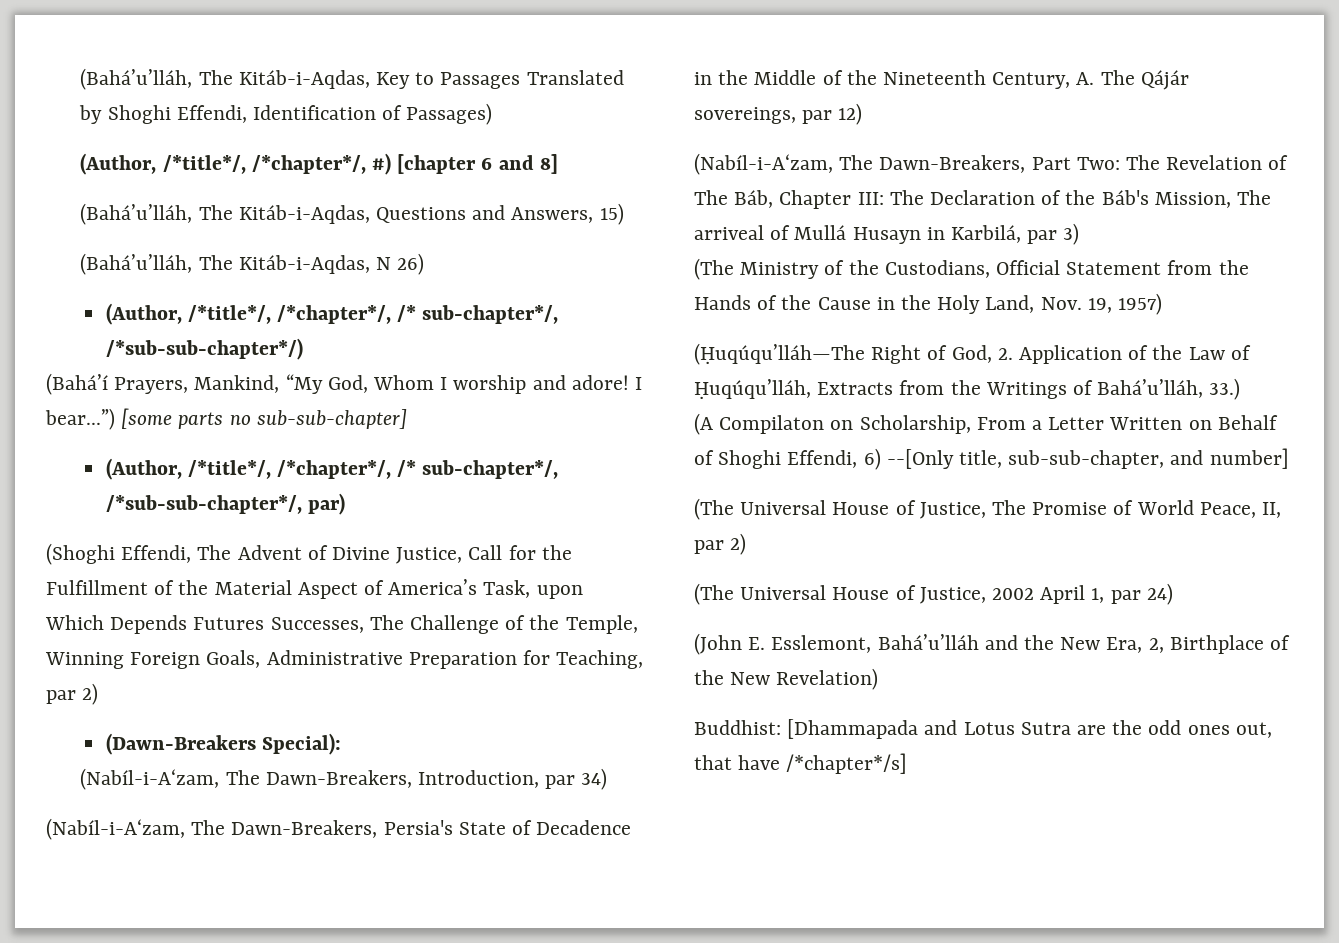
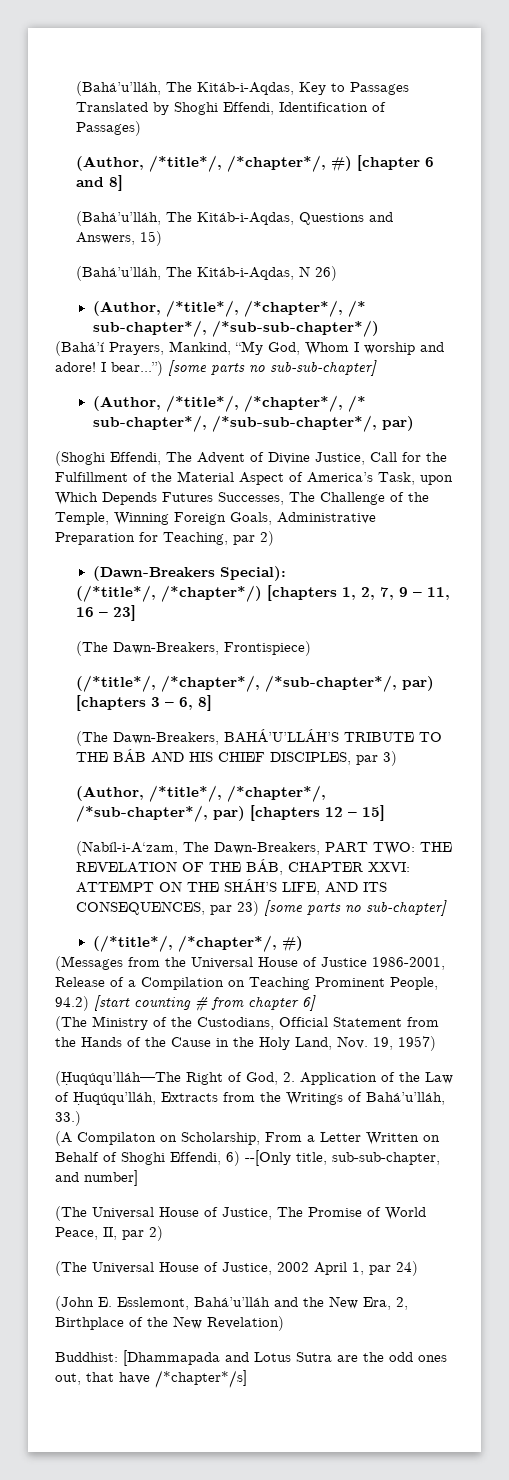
- (Nabíl-i-A‘zam, The Dawn-Breakers, Introduction, par 34)
- (Nabíl-i-A‘zam, The Dawn-Breakers, Persia's State of Decadence in the Middle of the Nineteenth Century, A. The Qájár sovereings, par 12)
- (Nabíl-i-A‘zam, The Dawn-Breakers, Part Two: The Revelation of The Báb, Chapter III: The Declaration of the Báb's Mission, The arriveal of Mullá Husayn in Karbilá, par 3)
+ (/*title*/, /*chapter*/) [chapters 1, 2, 7, 9 – 11, 16 – 23]
+ (The Dawn-Breakers, Frontispiece)
+ (/*title*/, /*chapter*/, /*sub-chapter*/, par) [chapters 3 – 6, 8]
+ (The Dawn-Breakers, BAHÁ’U’LLÁH’S TRIBUTE TO THE BÁB AND HIS CHIEF DISCIPLES, par 3)
+ (Author, /*title*/, /*chapter*/, /*sub-chapter*/, par) [chapters 12 – 15]
+ (Nabíl-i-A‘zam, The Dawn-Breakers, PART TWO: THE REVELATION OF THE BÁB, CHAPTER XXVI: ATTEMPT ON THE SHÁH’S LIFE, AND ITS CONSEQUENCES, par 23) [some parts no sub-chapter]
+ (/*title*/, /*chapter*/, #)
+ (Messages from the Universal House of Justice 1986-2001, Release of a Compilation on Teaching Prominent People, 94.2) [start counting # from chapter 6]

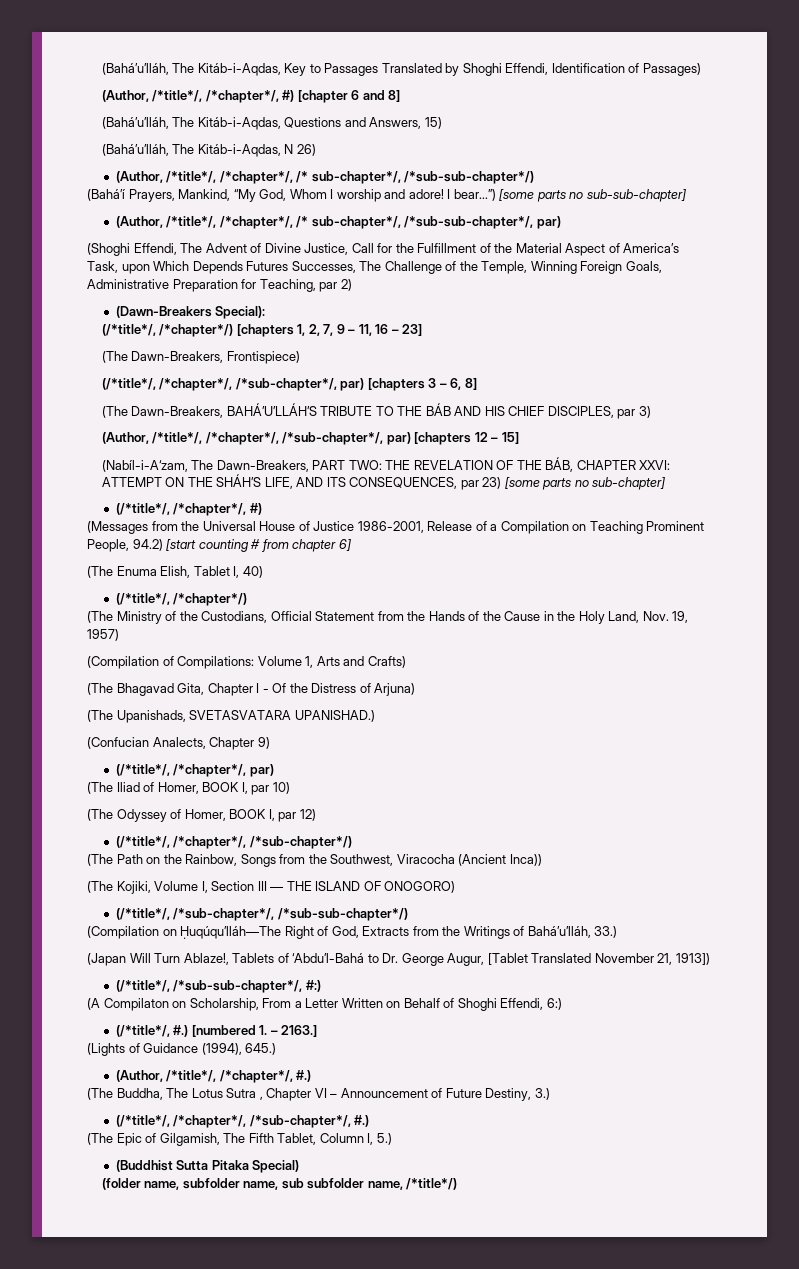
+ (The Enuma Elish, Tablet I, 40)
+ (/*title*/, /*chapter*/)
- (Ḥuqúqu’lláh—The Right of God, 2. Application of the Law of Ḥuqúqu’lláh, Extracts from the Writings of Bahá’u’lláh, 33.)
+ (Compilation of Compilations: Volume 1, Arts and Crafts)
+ (The Bhagavad Gita, Chapter I - Of the Distress of Arjuna)
+ (The Upanishads, SVETASVATARA UPANISHAD.)
+ (Confucian Analects, Chapter 9)
+ (/*title*/, /*chapter*/, par)
+ (The Iliad of Homer, BOOK I, par 10)
+ (The Odyssey of Homer, BOOK I, par 12)
+ (/*title*/, /*chapter*/, /*sub-chapter*/)
+ (The Path on the Rainbow, Songs from the Southwest, Viracocha (Ancient Inca))
+ (The Kojiki, Volume I, Section III — THE ISLAND OF ONOGORO)
+ (/*title*/, /*sub-chapter*/, /*sub-sub-chapter*/)
+ (Compilation on Ḥuqúqu’lláh—The Right of God, Extracts from the Writings of Bahá’u’lláh, 33.)
+ (Japan Will Turn Ablaze!, Tablets of ‘Abdu’l-Bahá to Dr. George Augur, [Tablet Translated November 21, 1913])
+ (/*title*/, /*sub-sub-chapter*/, #:)
- (A Compilaton on Scholarship, From a Letter Written on Behalf of Shoghi Effendi, 6) --[Only title, sub-sub-chapter, and number]
- (The Universal House of Justice, The Promise of World Peace, II, par 2)
- (The Universal House of Justice, 2002 April 1, par 24)
- (John E. Esslemont, Bahá’u’lláh and the New Era, 2, Birthplace of the New Revelation)
- Buddhist: [Dhammapada and Lotus Sutra are the odd ones out, that have /*chapter*/s]
+ (A Compilaton on Scholarship, From a Letter Written on Behalf of Shoghi Effendi, 6:)
+ (/*title*/, #.) [numbered 1. – 2163.]
+ (Lights of Guidance (1994), 645.)
+ (Author, /*title*/, /*chapter*/, #.)
+ (The Buddha, The Lotus Sutra , Chapter VI – Announcement of Future Destiny, 3.)
+ (/*title*/, /*chapter*/, /*sub-chapter*/, #.)
+ (The Epic of Gilgamish, The Fifth Tablet, Column I, 5.)
+ (Buddhist Sutta Pitaka Special)
+ (folder name, subfolder name, sub subfolder name, /*title*/)

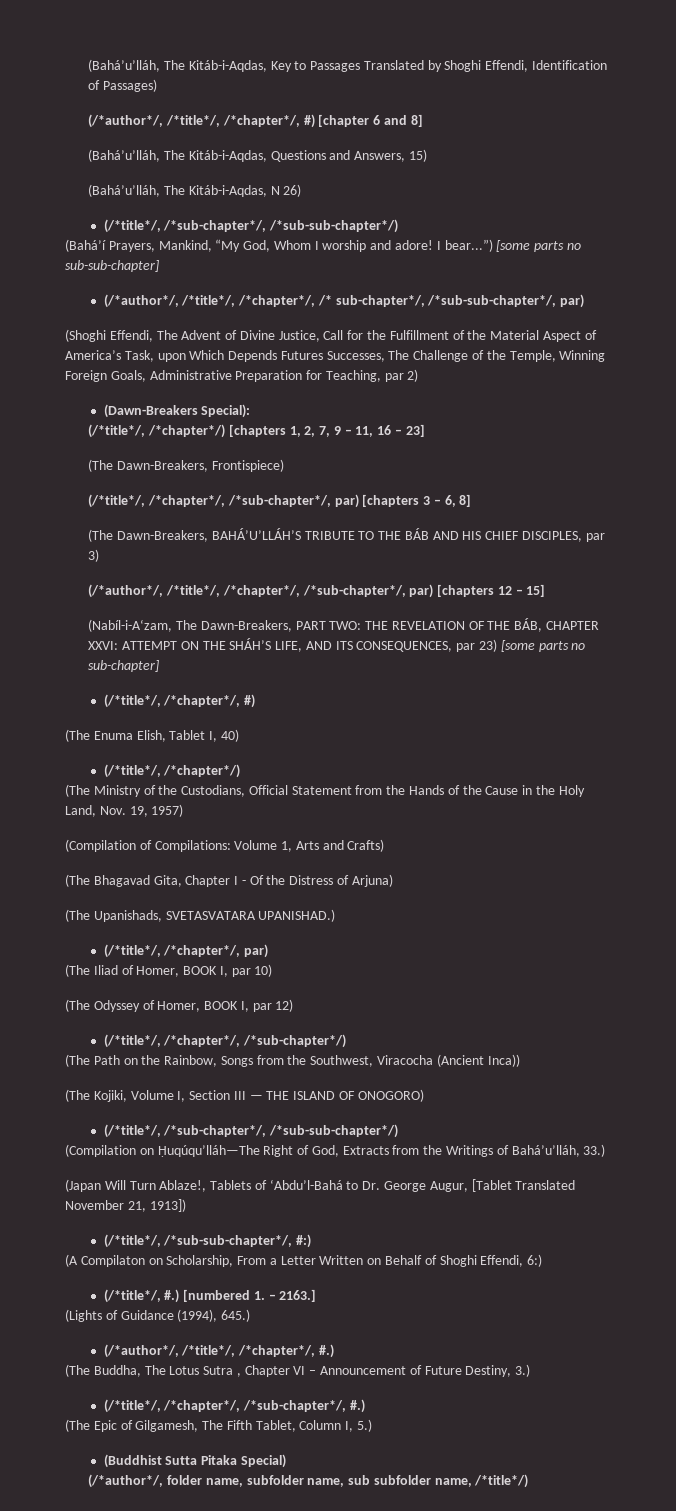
- (Author, /*title*/, /*chapter*/, #) [chapter 6 and 8]
+ (/*author*/, /*title*/, /*chapter*/, #) [chapter 6 and 8]
  (Bahá’u’lláh, The Kitáb-i-Aqdas, N 26)
- (Author, /*title*/, /*chapter*/, /* sub-chapter*/, /*sub-sub-chapter*/)
+ (/*title*/, /*sub-chapter*/, /*sub-sub-chapter*/)
- (Author, /*title*/, /*chapter*/, /* sub-chapter*/, /*sub-sub-chapter*/, par)
+ (/*author*/, /*title*/, /*chapter*/, /* sub-chapter*/, /*sub-sub-chapter*/, par)
- (Author, /*title*/, /*chapter*/, /*sub-chapter*/, par) [chapters 12 – 15]
+ (/*author*/, /*title*/, /*chapter*/, /*sub-chapter*/, par) [chapters 12 – 15]
- (Messages from the Universal House of Justice 1986-2001, Release of a Compilation on Teaching Prominent People, 94.2) [start counting # from chapter 6]
- (Confucian Analects, Chapter 9)
- (Author, /*title*/, /*chapter*/, #.)
+ (/*author*/, /*title*/, /*chapter*/, #.)
- (The Epic of Gilgamish, The Fifth Tablet, Column I, 5.)
+ (The Epic of Gilgamesh, The Fifth Tablet, Column I, 5.)
- (folder name, subfolder name, sub subfolder name, /*title*/)
+ (/*author*/, folder name, subfolder name, sub subfolder name, /*title*/)

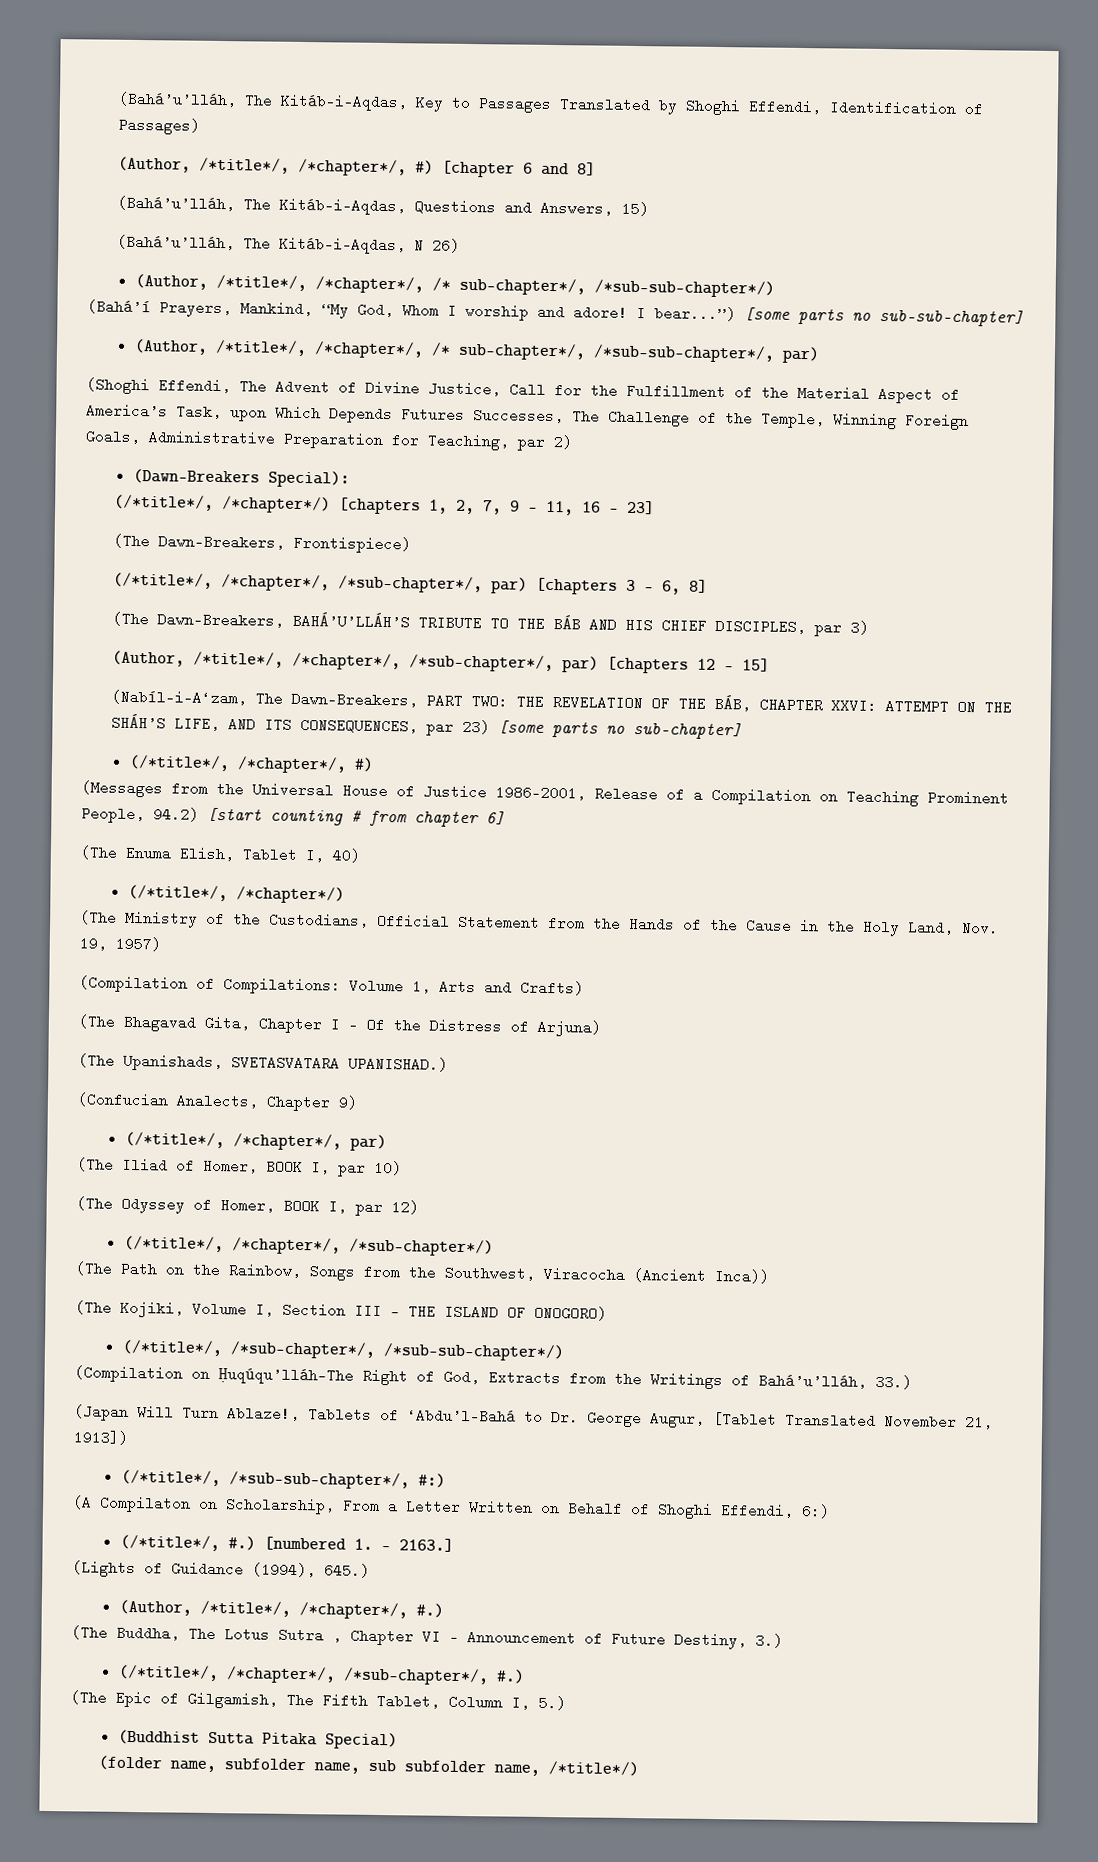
- (/*author*/, /*title*/, /*chapter*/, #) [chapter 6 and 8]
+ (Author, /*title*/, /*chapter*/, #) [chapter 6 and 8]
  (Bahá’u’lláh, The Kitáb-i-Aqdas, N 26)
- (/*title*/, /*sub-chapter*/, /*sub-sub-chapter*/)
+ (Author, /*title*/, /*chapter*/, /* sub-chapter*/, /*sub-sub-chapter*/)
- (/*author*/, /*title*/, /*chapter*/, /* sub-chapter*/, /*sub-sub-chapter*/, par)
+ (Author, /*title*/, /*chapter*/, /* sub-chapter*/, /*sub-sub-chapter*/, par)
- (/*author*/, /*title*/, /*chapter*/, /*sub-chapter*/, par) [chapters 12 – 15]
+ (Author, /*title*/, /*chapter*/, /*sub-chapter*/, par) [chapters 12 – 15]
+ (Messages from the Universal House of Justice 1986-2001, Release of a Compilation on Teaching Prominent People, 94.2) [start counting # from chapter 6]
+ (Confucian Analects, Chapter 9)
- (/*author*/, /*title*/, /*chapter*/, #.)
+ (Author, /*title*/, /*chapter*/, #.)
- (The Epic of Gilgamesh, The Fifth Tablet, Column I, 5.)
+ (The Epic of Gilgamish, The Fifth Tablet, Column I, 5.)
- (/*author*/, folder name, subfolder name, sub subfolder name, /*title*/)
+ (folder name, subfolder name, sub subfolder name, /*title*/)

